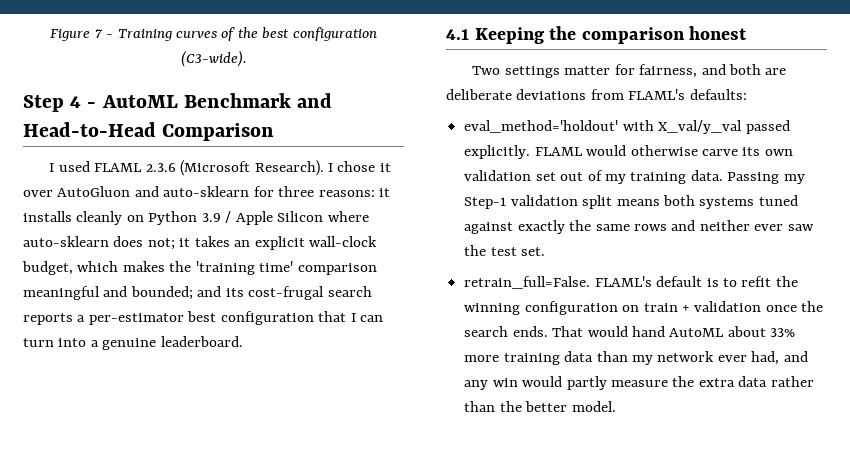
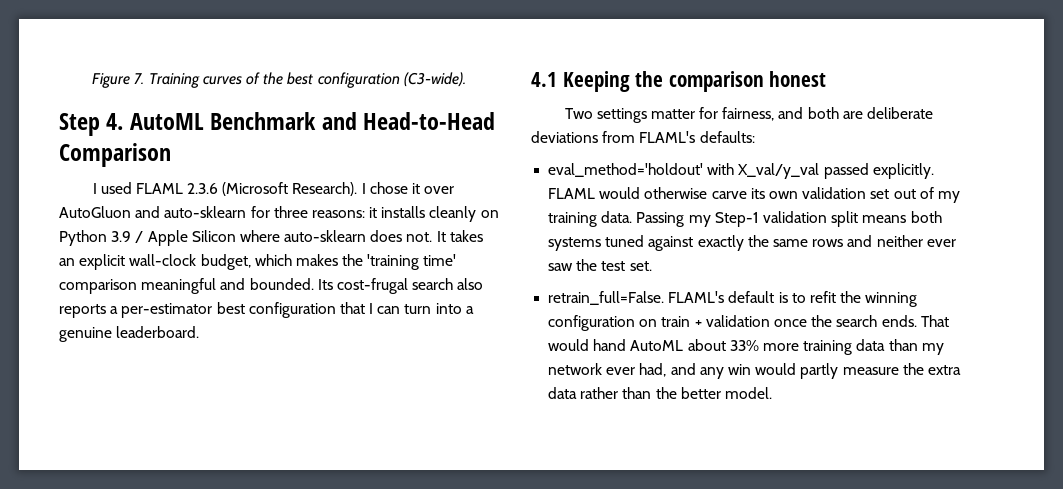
- Figure 7 - Training curves of the best configuration (C3-wide).
+ Figure 7. Training curves of the best configuration (C3-wide).
- Step 4 - AutoML Benchmark and Head-to-Head Comparison
+ Step 4. AutoML Benchmark and Head-to-Head Comparison
- I chose it over AutoGluon and auto-sklearn for three reasons: it installs cleanly on Python 3.9 / Apple Silicon where auto-sklearn does not; it takes an explicit wall-clock budget, which makes the 'training time' comparison meaningful and bounded; and its cost-frugal search reports a per-estimator best configuration that I can turn into a genuine leaderboard.
+ I chose it over AutoGluon and auto-sklearn for three reasons: it installs cleanly on Python 3.9 / Apple Silicon where auto-sklearn does not. It takes an explicit wall-clock budget, which makes the 'training time' comparison meaningful and bounded. Its cost-frugal search also reports a per-estimator best configuration that I can turn into a genuine leaderboard.

